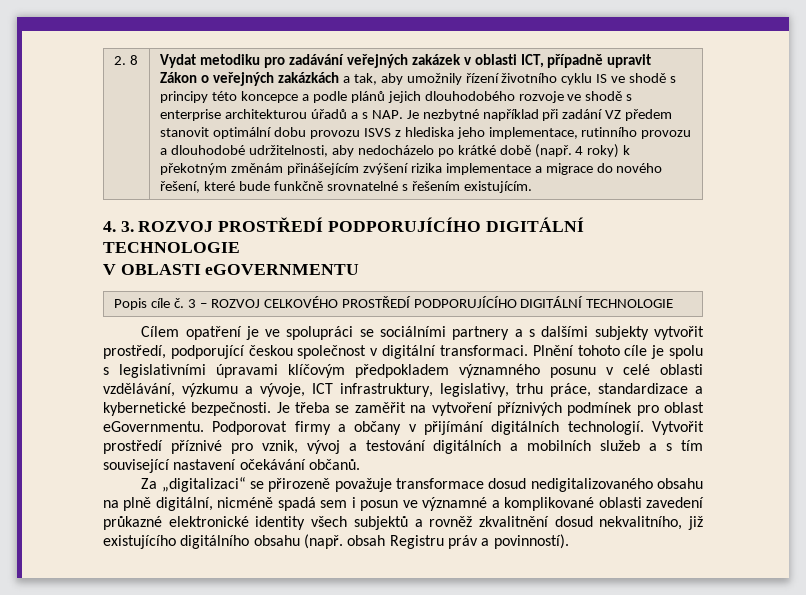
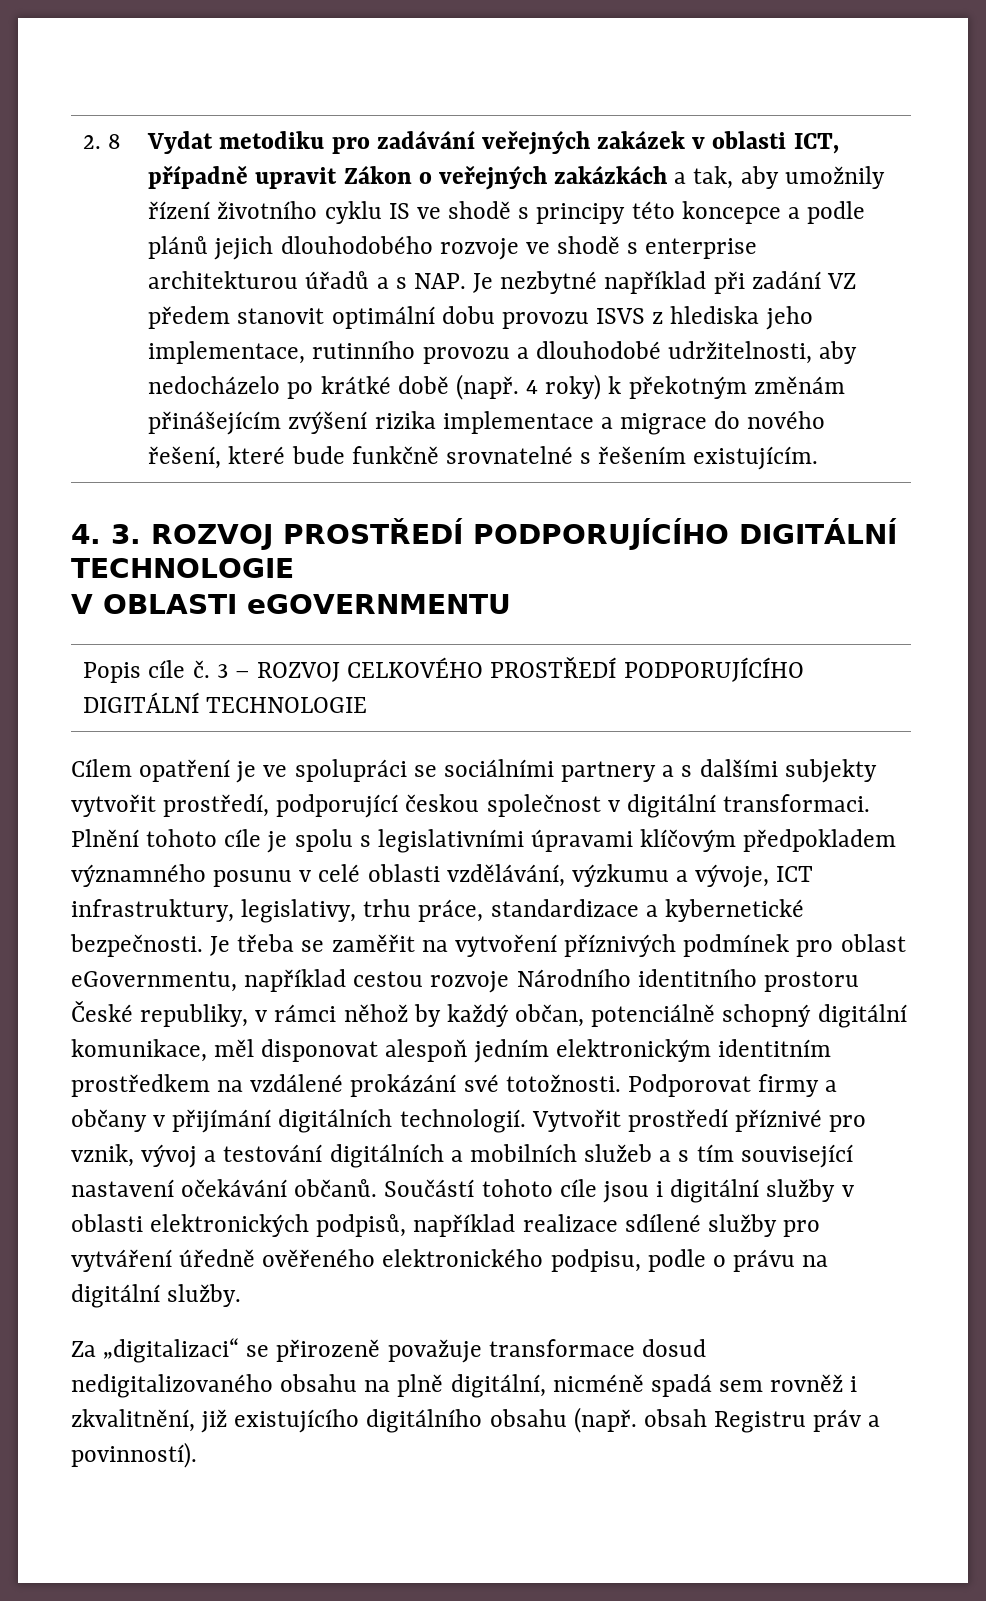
- Je třeba se zaměřit na vytvoření příznivých podmínek pro oblast eGovernmentu.
+ Je třeba se zaměřit na vytvoření příznivých podmínek pro oblast eGovernmentu, například cestou rozvoje Národního identitního prostoru České republiky, v rámci něhož by každý občan, potenciálně schopný digitální komunikace, měl disponovat alespoň jedním elektronickým identitním prostředkem na vzdálené prokázání své totožnosti.
+ Součástí tohoto cíle jsou i digitální služby v oblasti elektronických podpisů, například realizace sdílené služby pro vytváření úředně ověřeného elektronického podpisu, podle o právu na digitální služby.
- Za „digitalizaci“ se přirozeně považuje transformace dosud nedigitalizovaného obsahu na plně digitální, nicméně spadá sem i posun ve významné a komplikované oblasti zavedení průkazné elektronické identity všech subjektů a rovněž zkvalitnění dosud nekvalitního, již existujícího digitálního obsahu (např. obsah Registru práv a povinností).
+ Za „digitalizaci“ se přirozeně považuje transformace dosud nedigitalizovaného obsahu na plně digitální, nicméně spadá sem rovněž i zkvalitnění, již existujícího digitálního obsahu (např. obsah Registru práv a povinností).

